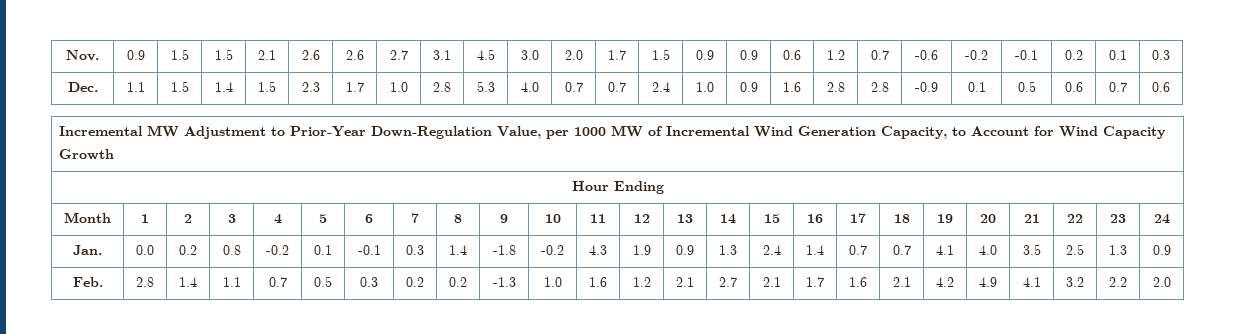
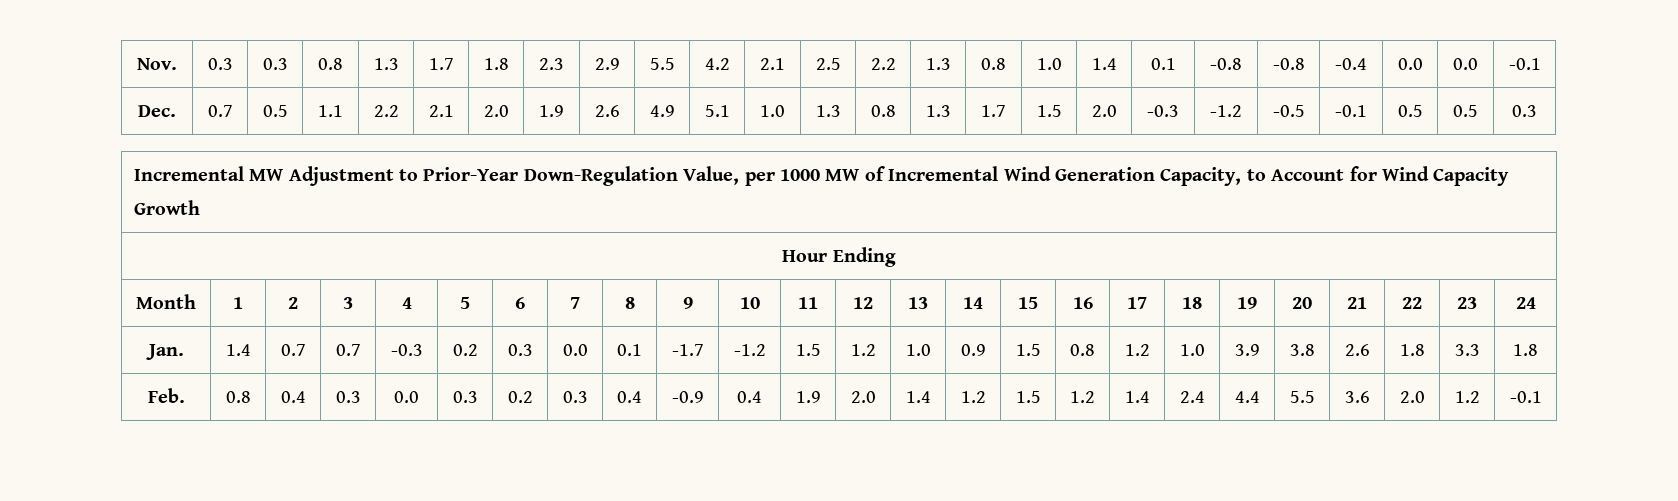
- Nov. | 0.9 | 1.5 | 1.5 | 2.1 | 2.6 | 2.6 | 2.7 | 3.1 | 4.5 | 3.0 | 2.0 | 1.7 | 1.5 | 0.9 | 0.9 | 0.6 | 1.2 | 0.7 | -0.6 | -0.2 | -0.1 | 0.2 | 0.1 | 0.3
- Dec. | 1.1 | 1.5 | 1.4 | 1.5 | 2.3 | 1.7 | 1.0 | 2.8 | 5.3 | 4.0 | 0.7 | 0.7 | 2.4 | 1.0 | 0.9 | 1.6 | 2.8 | 2.8 | -0.9 | 0.1 | 0.5 | 0.6 | 0.7 | 0.6
+ Nov. | 0.3 | 0.3 | 0.8 | 1.3 | 1.7 | 1.8 | 2.3 | 2.9 | 5.5 | 4.2 | 2.1 | 2.5 | 2.2 | 1.3 | 0.8 | 1.0 | 1.4 | 0.1 | -0.8 | -0.8 | -0.4 | 0.0 | 0.0 | -0.1
+ Dec. | 0.7 | 0.5 | 1.1 | 2.2 | 2.1 | 2.0 | 1.9 | 2.6 | 4.9 | 5.1 | 1.0 | 1.3 | 0.8 | 1.3 | 1.7 | 1.5 | 2.0 | -0.3 | -1.2 | -0.5 | -0.1 | 0.5 | 0.5 | 0.3
- Jan. | 0.0 | 0.2 | 0.8 | -0.2 | 0.1 | -0.1 | 0.3 | 1.4 | -1.8 | -0.2 | 4.3 | 1.9 | 0.9 | 1.3 | 2.4 | 1.4 | 0.7 | 0.7 | 4.1 | 4.0 | 3.5 | 2.5 | 1.3 | 0.9
- Feb. | 2.8 | 1.4 | 1.1 | 0.7 | 0.5 | 0.3 | 0.2 | 0.2 | -1.3 | 1.0 | 1.6 | 1.2 | 2.1 | 2.7 | 2.1 | 1.7 | 1.6 | 2.1 | 4.2 | 4.9 | 4.1 | 3.2 | 2.2 | 2.0
+ Jan. | 1.4 | 0.7 | 0.7 | -0.3 | 0.2 | 0.3 | 0.0 | 0.1 | -1.7 | -1.2 | 1.5 | 1.2 | 1.0 | 0.9 | 1.5 | 0.8 | 1.2 | 1.0 | 3.9 | 3.8 | 2.6 | 1.8 | 3.3 | 1.8
+ Feb. | 0.8 | 0.4 | 0.3 | 0.0 | 0.3 | 0.2 | 0.3 | 0.4 | -0.9 | 0.4 | 1.9 | 2.0 | 1.4 | 1.2 | 1.5 | 1.2 | 1.4 | 2.4 | 4.4 | 5.5 | 3.6 | 2.0 | 1.2 | -0.1

